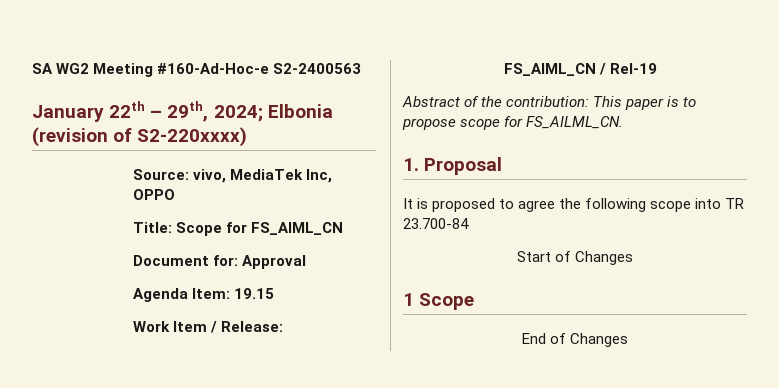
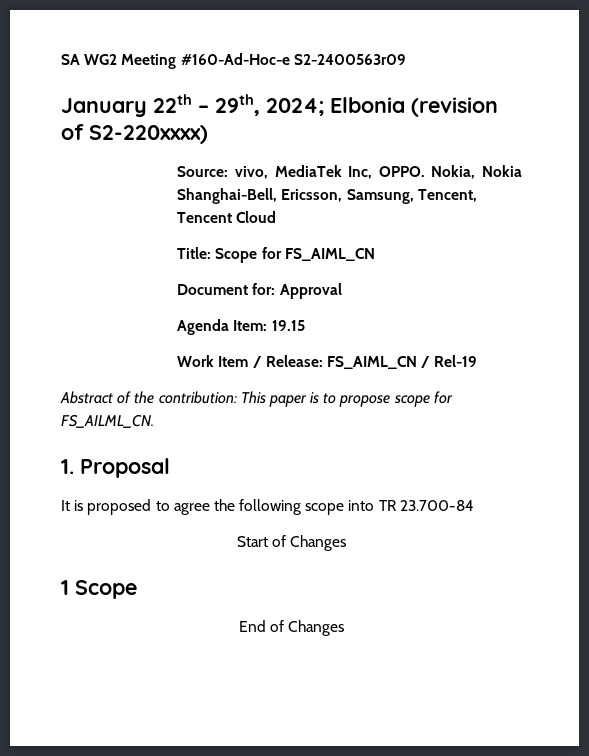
- SA WG2 Meeting #160-Ad-Hoc-e S2-2400563
+ SA WG2 Meeting #160-Ad-Hoc-e S2-2400563r09
- Source: vivo, MediaTek Inc, OPPO
+ Source: vivo, MediaTek Inc, OPPO. Nokia, Nokia Shanghai-Bell, Ericsson, Samsung, Tencent, Tencent Cloud

